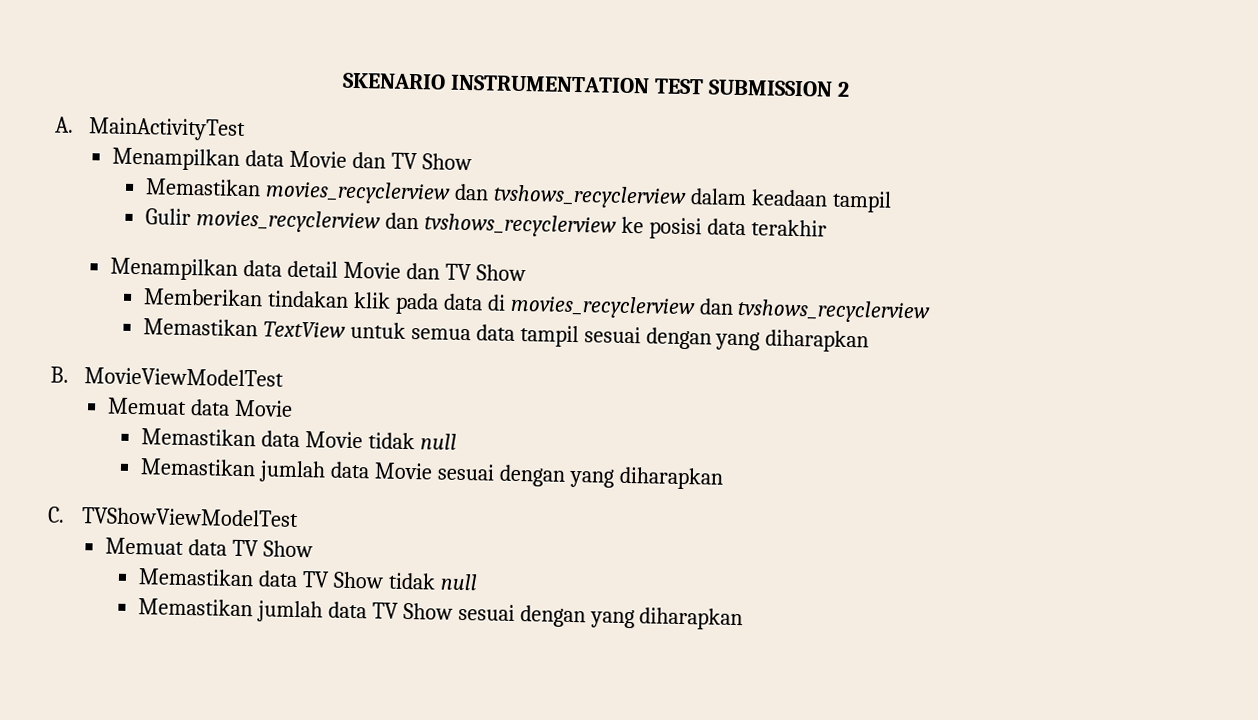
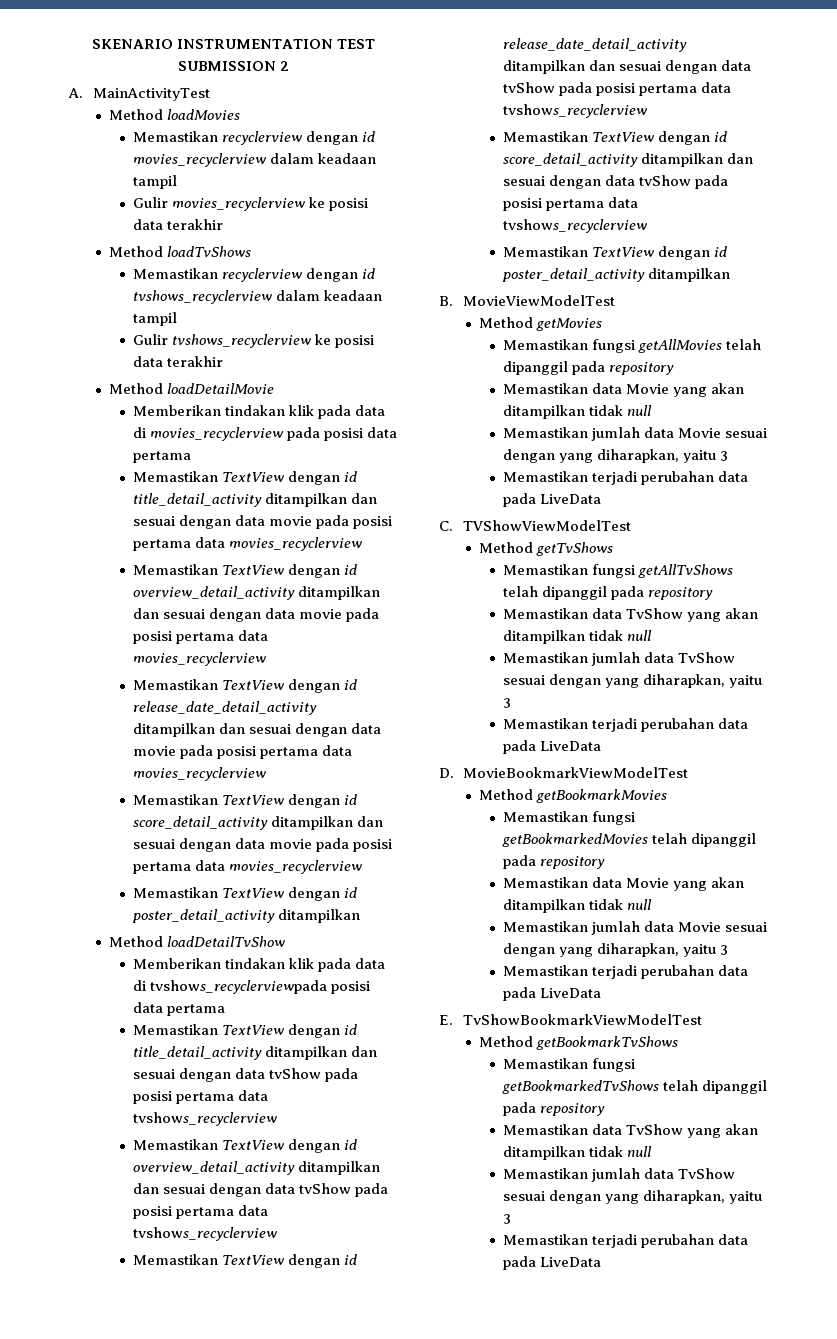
- Menampilkan data Movie dan TV Show
- Memastikan movies_recyclerview dan tvshows_recyclerview dalam keadaan tampil
+ Method loadMovies
+ Memastikan recyclerview dengan id movies_recyclerview dalam keadaan tampil
+ Gulir movies_recyclerview ke posisi data terakhir
+ Method loadTvShows
+ Memastikan recyclerview dengan id tvshows_recyclerview dalam keadaan tampil
- Gulir movies_recyclerview dan tvshows_recyclerview ke posisi data terakhir
+ Gulir tvshows_recyclerview ke posisi data terakhir
- Menampilkan data detail Movie dan TV Show
+ Method loadDetailMovie
- Memberikan tindakan klik pada data di movies_recyclerview dan tvshows_recyclerview
- Memastikan TextView untuk semua data tampil sesuai dengan yang diharapkan
+ Memberikan tindakan klik pada data di movies_recyclerview pada posisi data pertama
+ Memastikan TextView dengan id title_detail_activity ditampilkan dan sesuai dengan data movie pada posisi pertama data movies_recyclerview
+ Memastikan TextView dengan id overview_detail_activity ditampilkan dan sesuai dengan data movie pada posisi pertama data movies_recyclerview
+ Memastikan TextView dengan id release_date_detail_activity ditampilkan dan sesuai dengan data movie pada posisi pertama data movies_recyclerview
+ Memastikan TextView dengan id score_detail_activity ditampilkan dan sesuai dengan data movie pada posisi pertama data movies_recyclerview
+ Memastikan TextView dengan id poster_detail_activity ditampilkan
+ Method loadDetailTvShow
+ Memberikan tindakan klik pada data di tvshows_recyclerviewpada posisi data pertama
+ Memastikan TextView dengan id title_detail_activity ditampilkan dan sesuai dengan data tvShow pada posisi pertama data tvshows_recyclerview
+ Memastikan TextView dengan id overview_detail_activity ditampilkan dan sesuai dengan data tvShow pada posisi pertama data tvshows_recyclerview
+ Memastikan TextView dengan id release_date_detail_activity ditampilkan dan sesuai dengan data tvShow pada posisi pertama data tvshows_recyclerview
+ Memastikan TextView dengan id score_detail_activity ditampilkan dan sesuai dengan data tvShow pada posisi pertama data tvshows_recyclerview
+ Memastikan TextView dengan id poster_detail_activity ditampilkan
  B. MovieViewModelTest
- Memuat data Movie
- Memastikan data Movie tidak null
- Memastikan jumlah data Movie sesuai dengan yang diharapkan
+ Method getMovies
+ Memastikan fungsi getAllMovies telah dipanggil pada repository
+ Memastikan data Movie yang akan ditampilkan tidak null
+ Memastikan jumlah data Movie sesuai dengan yang diharapkan, yaitu 3
+ Memastikan terjadi perubahan data pada LiveData
  C. TVShowViewModelTest
- Memuat data TV Show
- Memastikan data TV Show tidak null
- Memastikan jumlah data TV Show sesuai dengan yang diharapkan
+ Method getTvShows
+ Memastikan fungsi getAllTvShows telah dipanggil pada repository
+ Memastikan data TvShow yang akan ditampilkan tidak null
+ Memastikan jumlah data TvShow sesuai dengan yang diharapkan, yaitu 3
+ Memastikan terjadi perubahan data pada LiveData
+ D. MovieBookmarkViewModelTest
+ Method getBookmarkMovies
+ Memastikan fungsi getBookmarkedMovies telah dipanggil pada repository
+ Memastikan data Movie yang akan ditampilkan tidak null
+ Memastikan jumlah data Movie sesuai dengan yang diharapkan, yaitu 3
+ Memastikan terjadi perubahan data pada LiveData
+ E. TvShowBookmarkViewModelTest
+ Method getBookmarkTvShows
+ Memastikan fungsi getBookmarkedTvShows telah dipanggil pada repository
+ Memastikan data TvShow yang akan ditampilkan tidak null
+ Memastikan jumlah data TvShow sesuai dengan yang diharapkan, yaitu 3
+ Memastikan terjadi perubahan data pada LiveData

